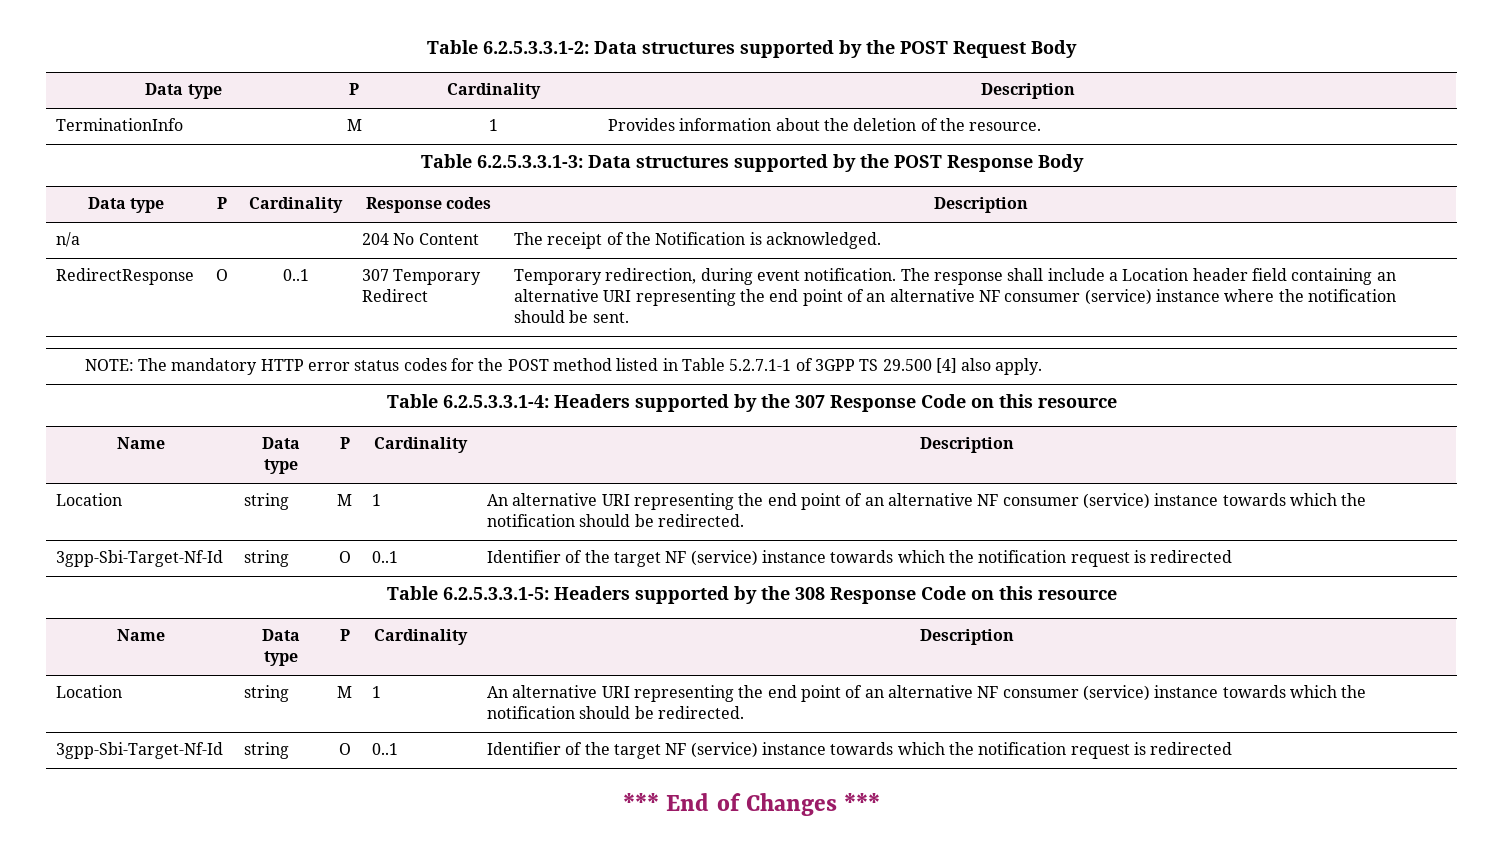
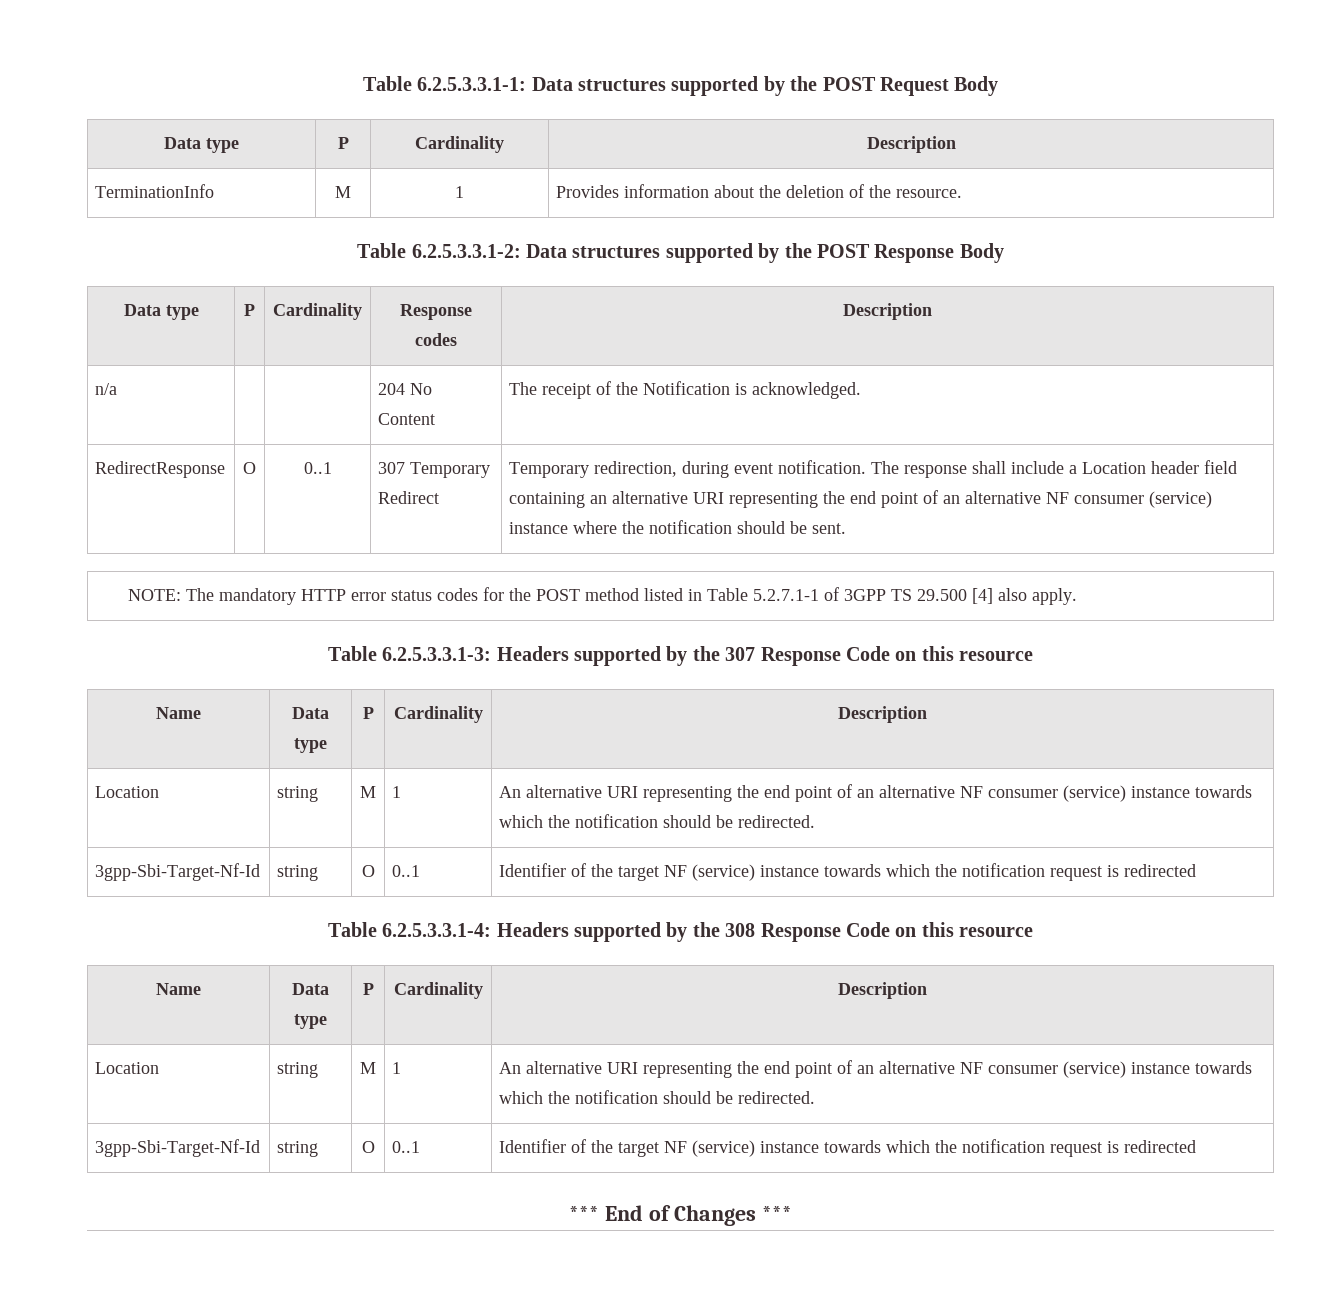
- Table 6.2.5.3.3.1-2: Data structures supported by the POST Request Body
+ Table 6.2.5.3.3.1-1: Data structures supported by the POST Request Body
- Table 6.2.5.3.3.1-3: Data structures supported by the POST Response Body
+ Table 6.2.5.3.3.1-2: Data structures supported by the POST Response Body
- Table 6.2.5.3.3.1-4: Headers supported by the 307 Response Code on this resource
+ Table 6.2.5.3.3.1-3: Headers supported by the 307 Response Code on this resource
- Table 6.2.5.3.3.1-5: Headers supported by the 308 Response Code on this resource
+ Table 6.2.5.3.3.1-4: Headers supported by the 308 Response Code on this resource

